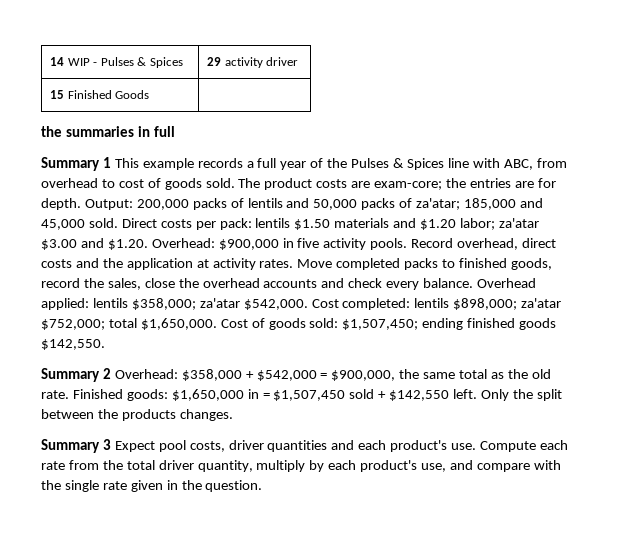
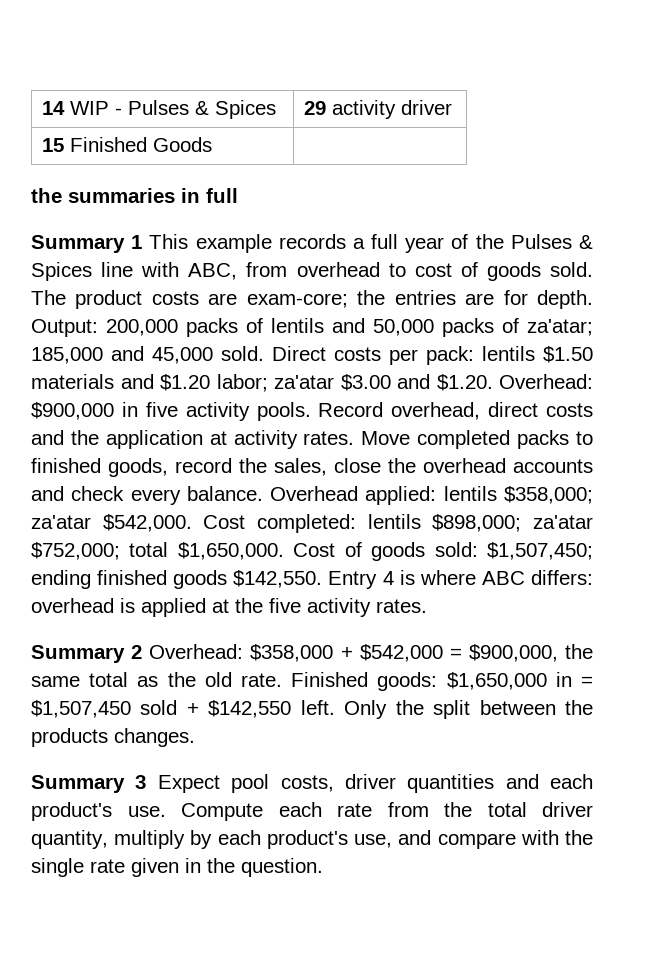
+ Entry 4 is where ABC differs: overhead is applied at the five activity rates.

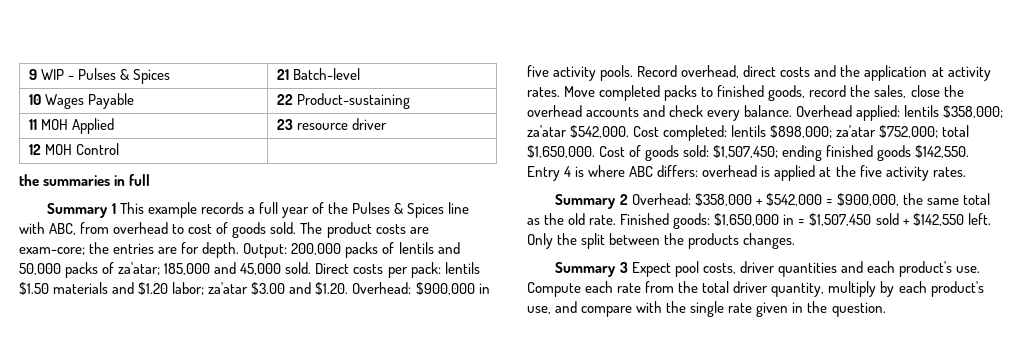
- 14 WIP - Pulses & Spices | 29 activity driver
- 15 Finished Goods |
+ 9 WIP - Pulses & Spices | 21 Batch-level
+ 10 Wages Payable | 22 Product-sustaining
+ 11 MOH Applied | 23 resource driver
+ 12 MOH Control |

